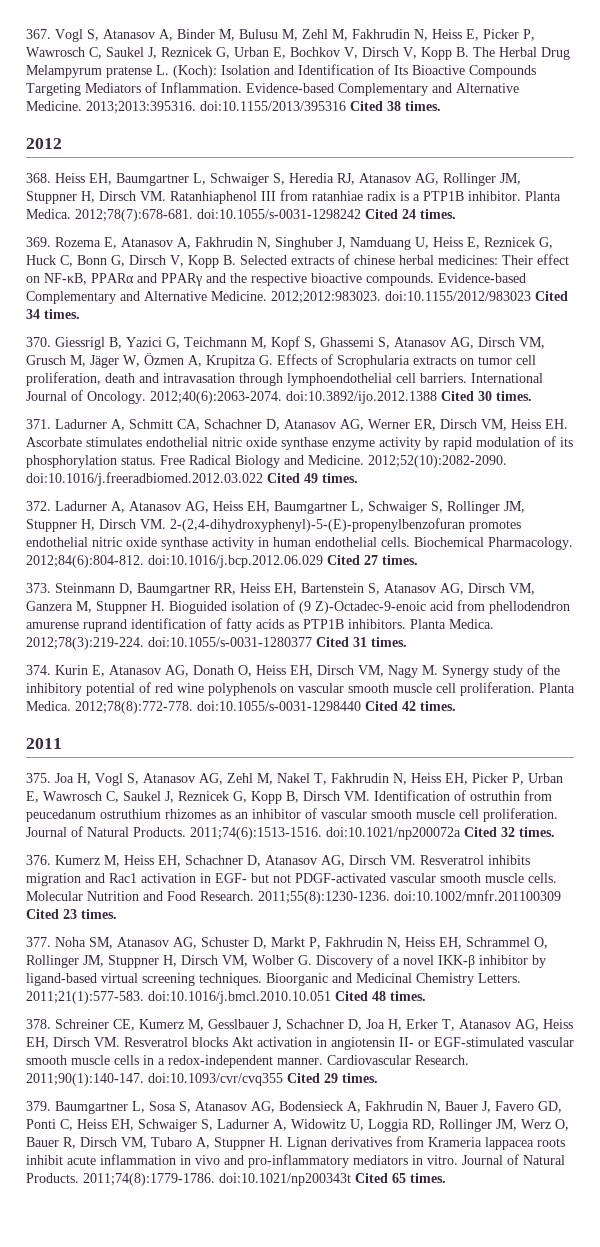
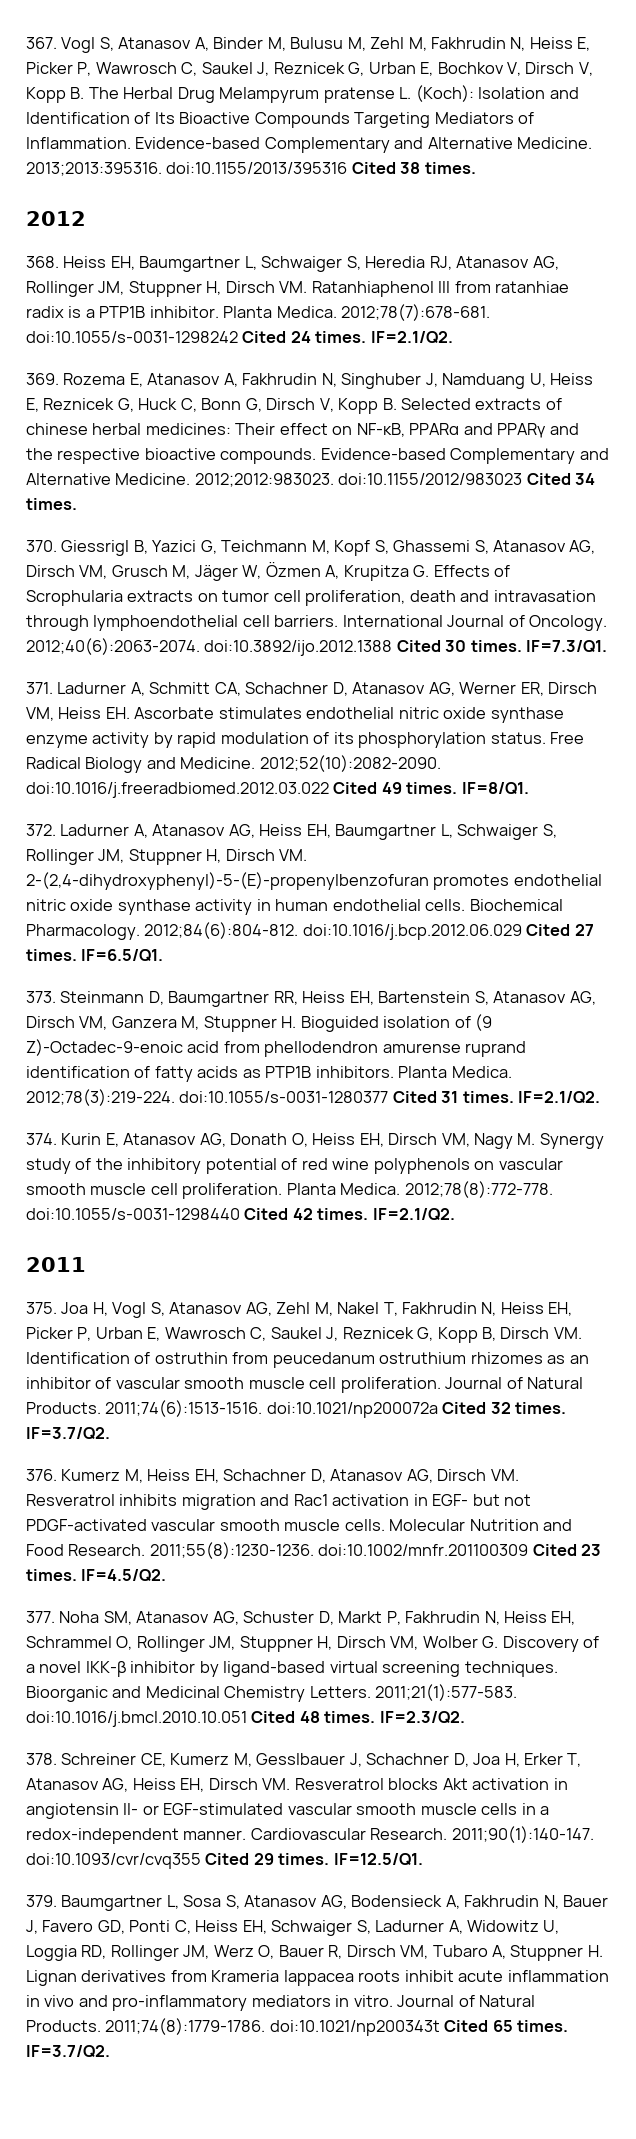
- 2012;78(7):678-681. doi:10.1055/s-0031-1298242 Cited 24 times.
+ 2012;78(7):678-681. doi:10.1055/s-0031-1298242 Cited 24 times. IF=2.1/Q2.
+ IF=7.3/Q1.
+ IF=8/Q1.
+ IF=6.5/Q1.
- 2012;78(3):219-224. doi:10.1055/s-0031-1280377 Cited 31 times.
+ 2012;78(3):219-224. doi:10.1055/s-0031-1280377 Cited 31 times. IF=2.1/Q2.
- 2012;78(8):772-778. doi:10.1055/s-0031-1298440 Cited 42 times.
+ 2012;78(8):772-778. doi:10.1055/s-0031-1298440 Cited 42 times. IF=2.1/Q2.
- 2011;74(6):1513-1516. doi:10.1021/np200072a Cited 32 times.
+ 2011;74(6):1513-1516. doi:10.1021/np200072a Cited 32 times. IF=3.7/Q2.
+ IF=4.5/Q2.
+ IF=2.3/Q2.
+ IF=12.5/Q1.
- 2011;74(8):1779-1786. doi:10.1021/np200343t Cited 65 times.
+ 2011;74(8):1779-1786. doi:10.1021/np200343t Cited 65 times. IF=3.7/Q2.

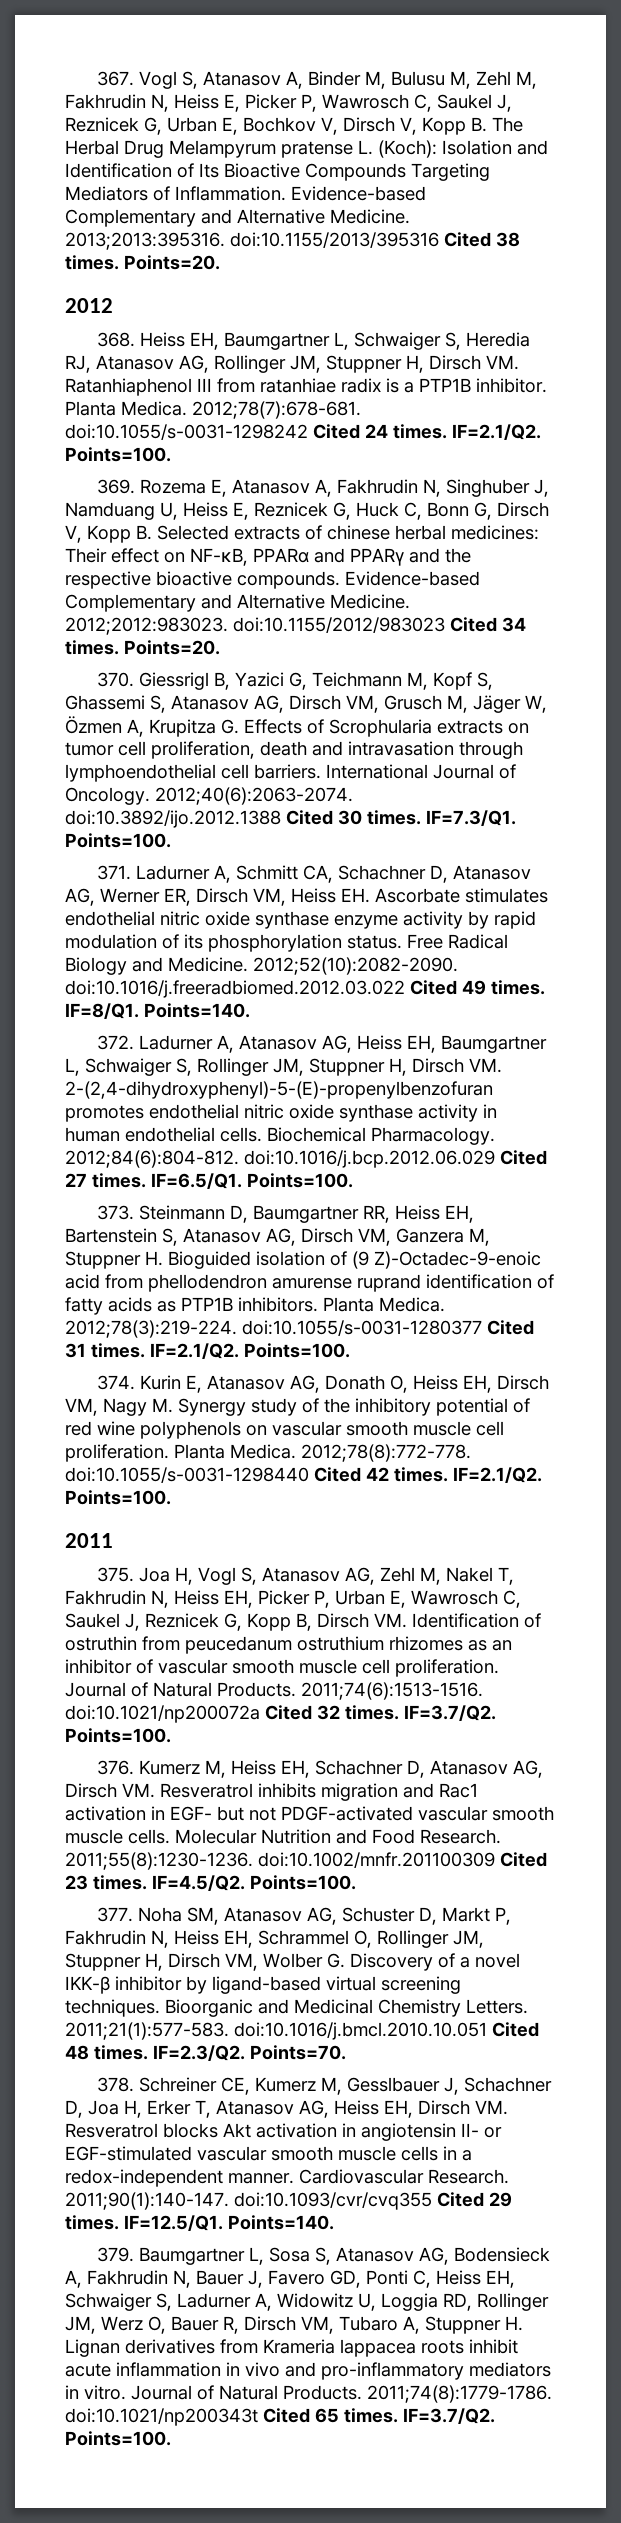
- 2013;2013:395316. doi:10.1155/2013/395316 Cited 38 times.
+ 2013;2013:395316. doi:10.1155/2013/395316 Cited 38 times. Points=20.
- 2012;78(7):678-681. doi:10.1055/s-0031-1298242 Cited 24 times. IF=2.1/Q2.
+ 2012;78(7):678-681. doi:10.1055/s-0031-1298242 Cited 24 times. IF=2.1/Q2. Points=100.
- 2012;2012:983023. doi:10.1155/2012/983023 Cited 34 times.
+ 2012;2012:983023. doi:10.1155/2012/983023 Cited 34 times. Points=20.
- IF=7.3/Q1.
+ IF=7.3/Q1. Points=100.
- IF=8/Q1.
+ IF=8/Q1. Points=140.
- IF=6.5/Q1.
+ IF=6.5/Q1. Points=100.
- 2012;78(3):219-224. doi:10.1055/s-0031-1280377 Cited 31 times. IF=2.1/Q2.
+ 2012;78(3):219-224. doi:10.1055/s-0031-1280377 Cited 31 times. IF=2.1/Q2. Points=100.
- 2012;78(8):772-778. doi:10.1055/s-0031-1298440 Cited 42 times. IF=2.1/Q2.
+ 2012;78(8):772-778. doi:10.1055/s-0031-1298440 Cited 42 times. IF=2.1/Q2. Points=100.
- 2011;74(6):1513-1516. doi:10.1021/np200072a Cited 32 times. IF=3.7/Q2.
+ 2011;74(6):1513-1516. doi:10.1021/np200072a Cited 32 times. IF=3.7/Q2. Points=100.
- IF=4.5/Q2.
+ IF=4.5/Q2. Points=100.
- IF=2.3/Q2.
+ IF=2.3/Q2. Points=70.
- IF=12.5/Q1.
+ IF=12.5/Q1. Points=140.
- 2011;74(8):1779-1786. doi:10.1021/np200343t Cited 65 times. IF=3.7/Q2.
+ 2011;74(8):1779-1786. doi:10.1021/np200343t Cited 65 times. IF=3.7/Q2. Points=100.

